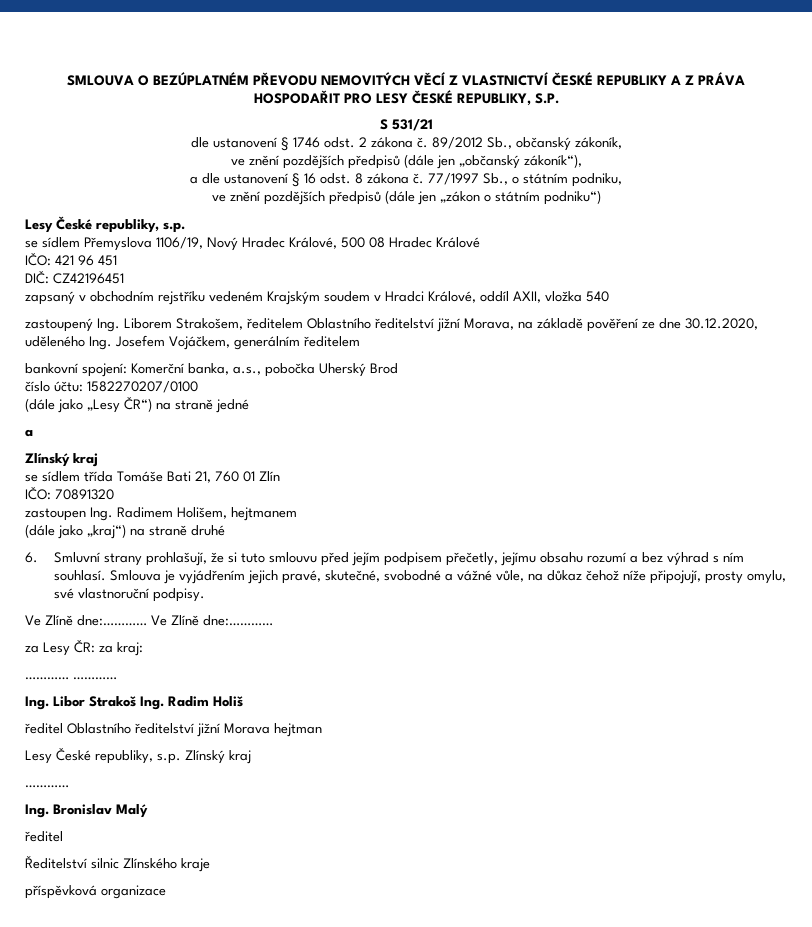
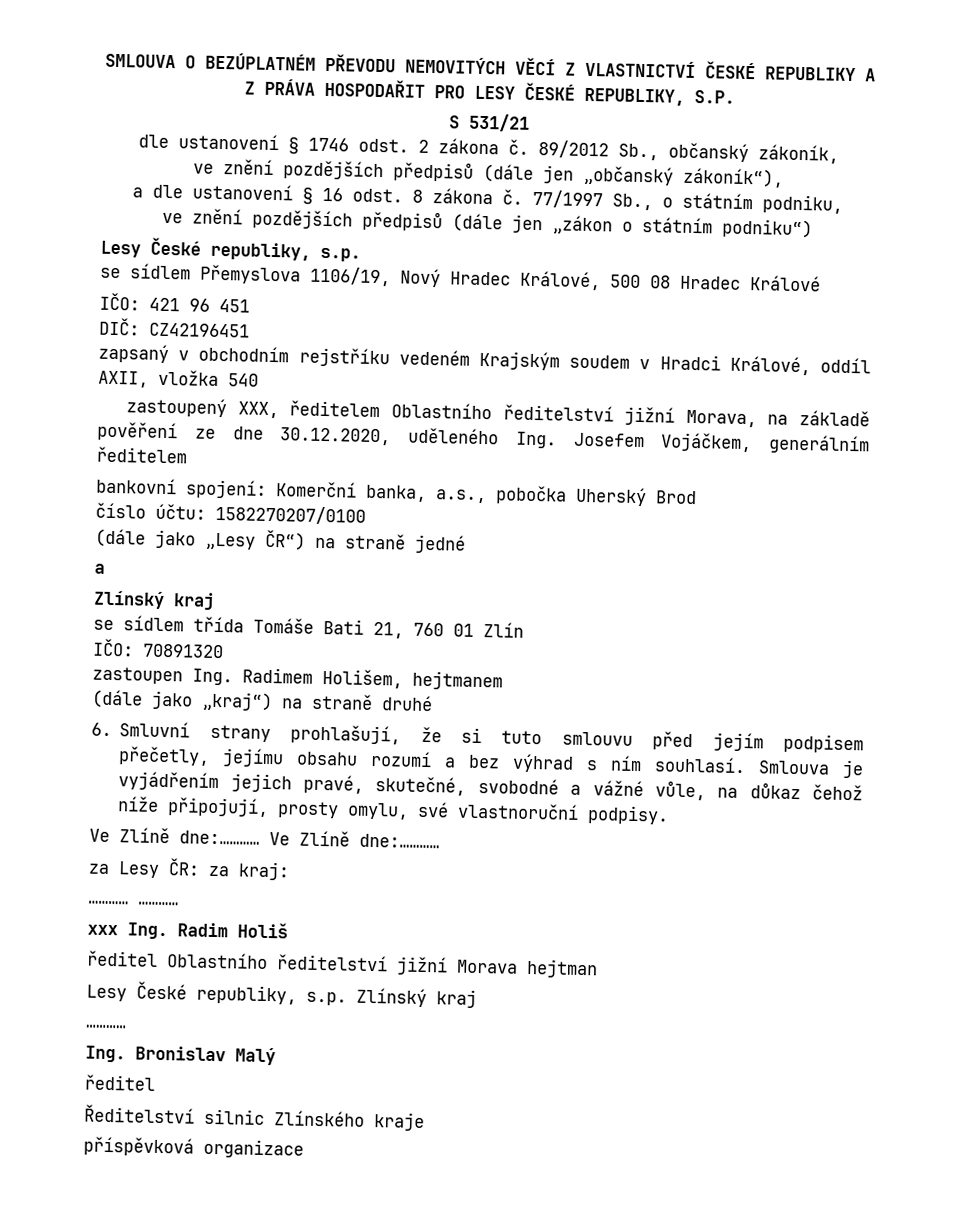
- zastoupený Ing. Liborem Strakošem, ředitelem Oblastního ředitelství jižní Morava, na základě pověření ze dne 30.12.2020, uděleného Ing. Josefem Vojáčkem, generálním ředitelem
+ zastoupený XXX, ředitelem Oblastního ředitelství jižní Morava, na základě pověření ze dne 30.12.2020, uděleného Ing. Josefem Vojáčkem, generálním ředitelem
- Ing. Libor Strakoš Ing. Radim Holiš
+ xxx Ing. Radim Holiš

